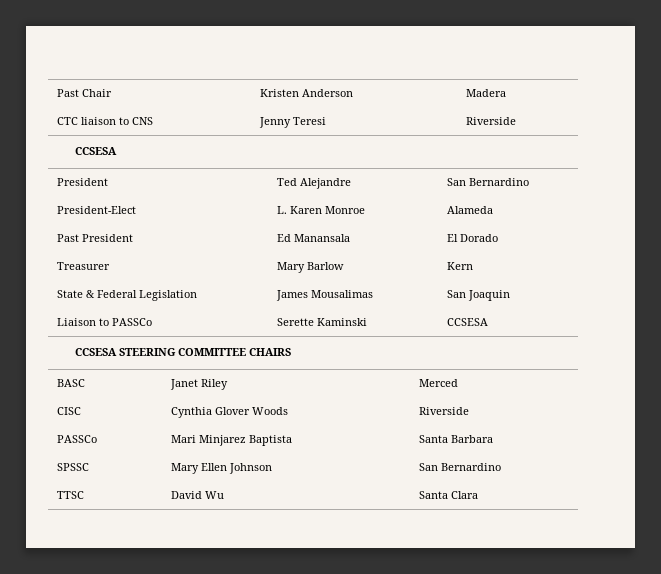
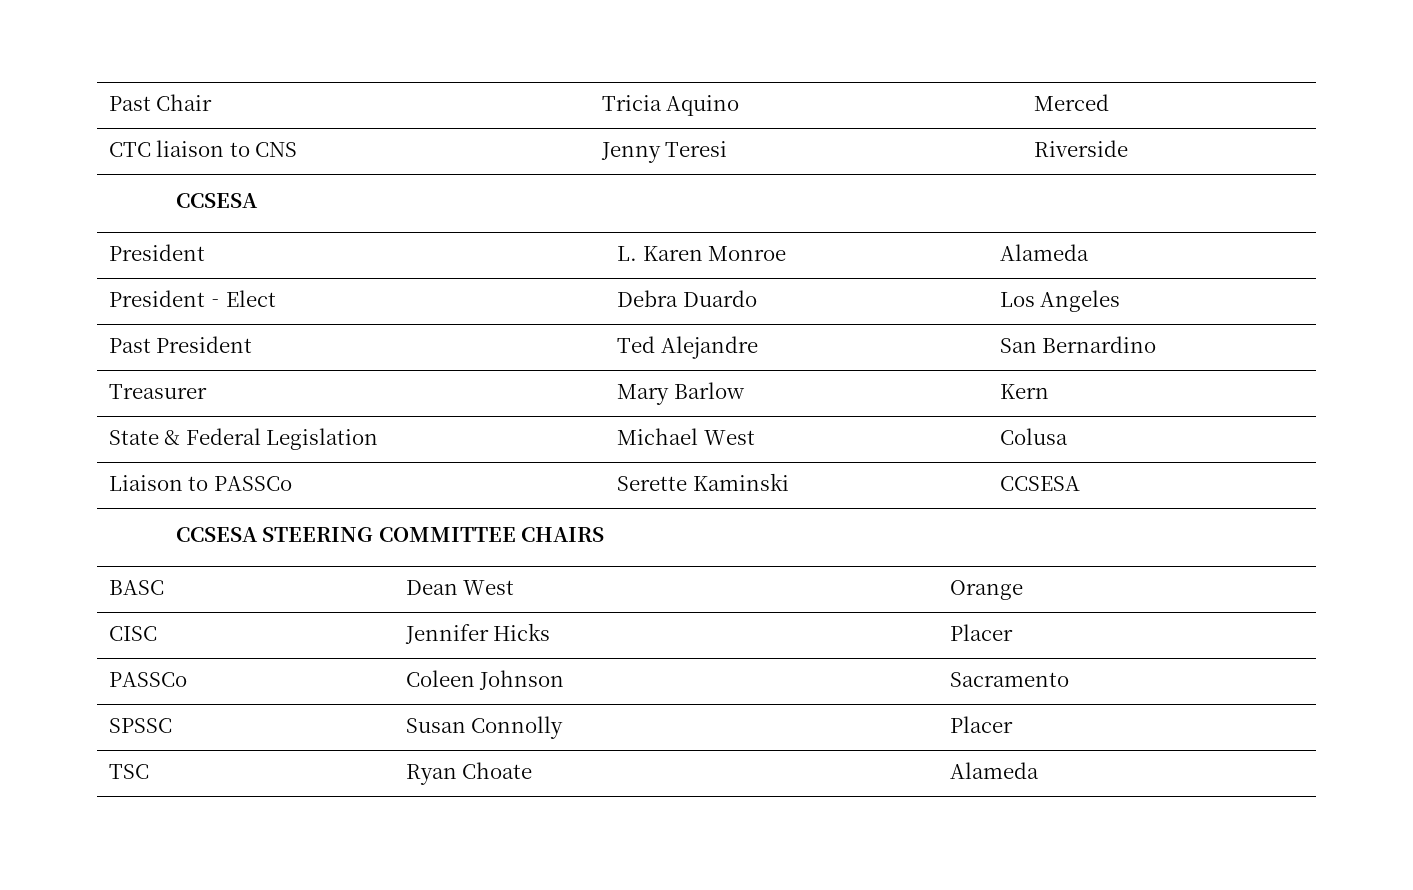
- Past Chair | Kristen Anderson | Madera
+ Past Chair | Tricia Aquino | Merced
- President | Ted Alejandre | San Bernardino
- President‐Elect | L. Karen Monroe | Alameda
+ President | L. Karen Monroe | Alameda
- Past President | Ed Manansala | El Dorado
+ President‐Elect | Debra Duardo | Los Angeles
+ Past President | Ted Alejandre | San Bernardino
- State & Federal Legislation | James Mousalimas | San Joaquin
+ State & Federal Legislation | Michael West | Colusa
- BASC | Janet Riley | Merced
- CISC | Cynthia Glover Woods | Riverside
- PASSCo | Mari Minjarez Baptista | Santa Barbara
- SPSSC | Mary Ellen Johnson | San Bernardino
- TTSC | David Wu | Santa Clara
+ BASC | Dean West | Orange
+ CISC | Jennifer Hicks | Placer
+ PASSCo | Coleen Johnson | Sacramento
+ SPSSC | Susan Connolly | Placer
+ TSC | Ryan Choate | Alameda

